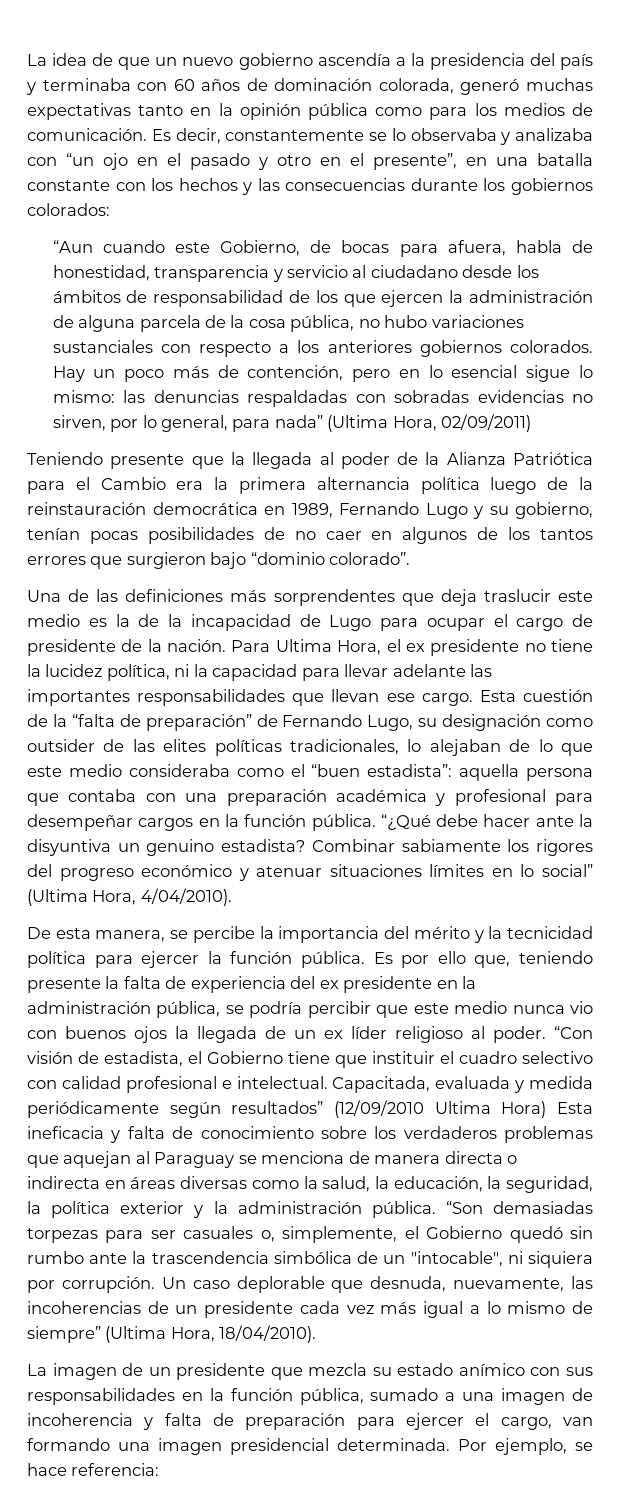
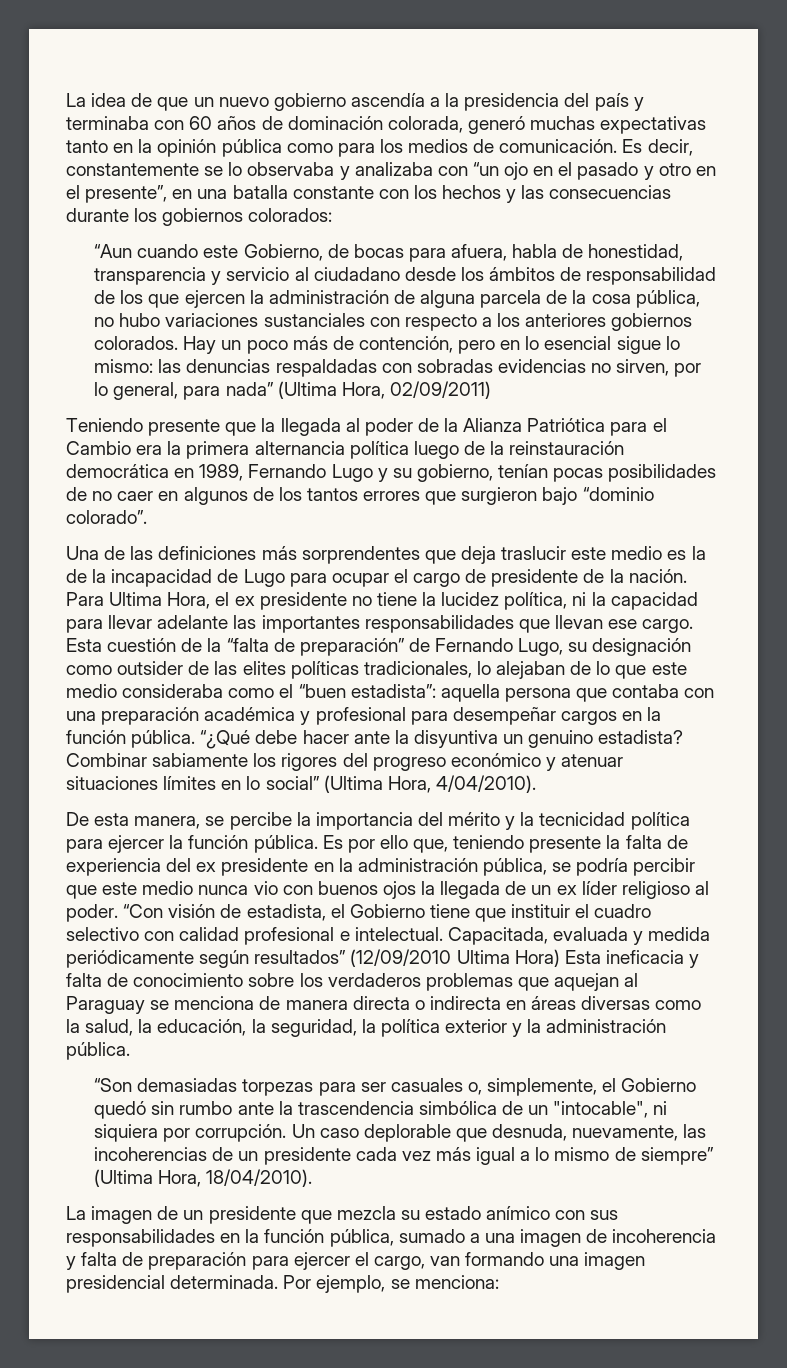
- Capacitada, evaluada y medida periódicamente según resultados” (12/09/2010 Ultima Hora) Esta ineficacia y falta de conocimiento sobre los verdaderos problemas que aquejan al Paraguay se menciona de manera directa o indirecta en áreas diversas como la salud, la educación, la seguridad, la política exterior y la administración pública. “Son demasiadas torpezas para ser casuales o, simplemente, el Gobierno quedó sin rumbo ante la trascendencia simbólica de un "intocable", ni siquiera por corrupción.
+ Capacitada, evaluada y medida periódicamente según resultados” (12/09/2010 Ultima Hora) Esta ineficacia y falta de conocimiento sobre los verdaderos problemas que aquejan al Paraguay se menciona de manera directa o indirecta en áreas diversas como la salud, la educación, la seguridad, la política exterior y la administración pública.
+ “Son demasiadas torpezas para ser casuales o, simplemente, el Gobierno quedó sin rumbo ante la trascendencia simbólica de un "intocable", ni siquiera por corrupción.
- Por ejemplo, se hace referencia:
+ Por ejemplo, se menciona:

